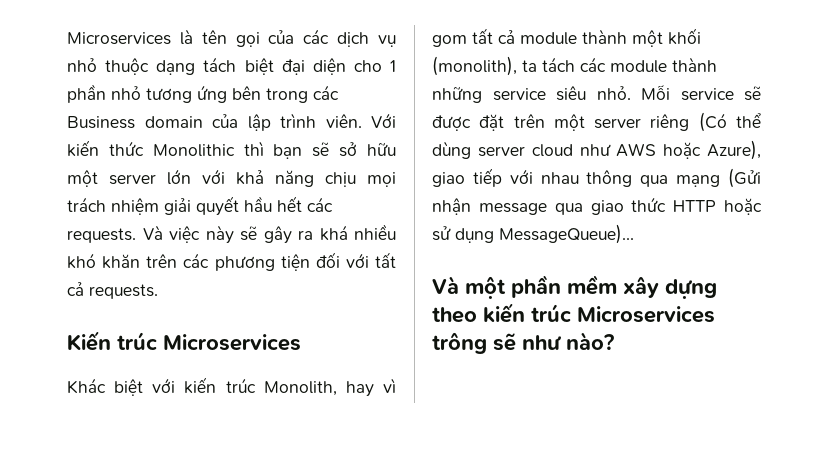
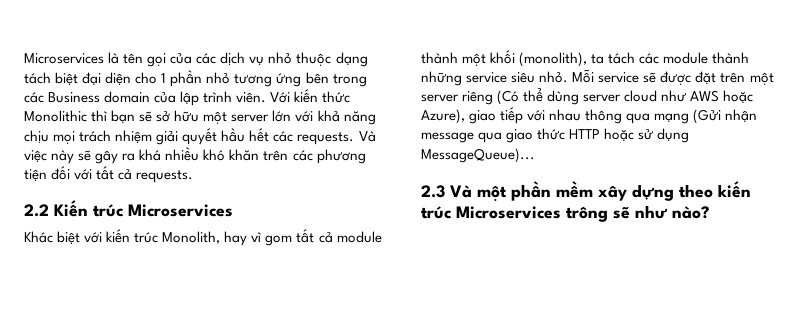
- Kiến trúc Microservices
+ 2.2 Kiến trúc Microservices
- Và một phần mềm xây dựng theo kiến trúc Microservices trông sẽ như nào?
+ 2.3 Và một phần mềm xây dựng theo kiến trúc Microservices trông sẽ như nào?

